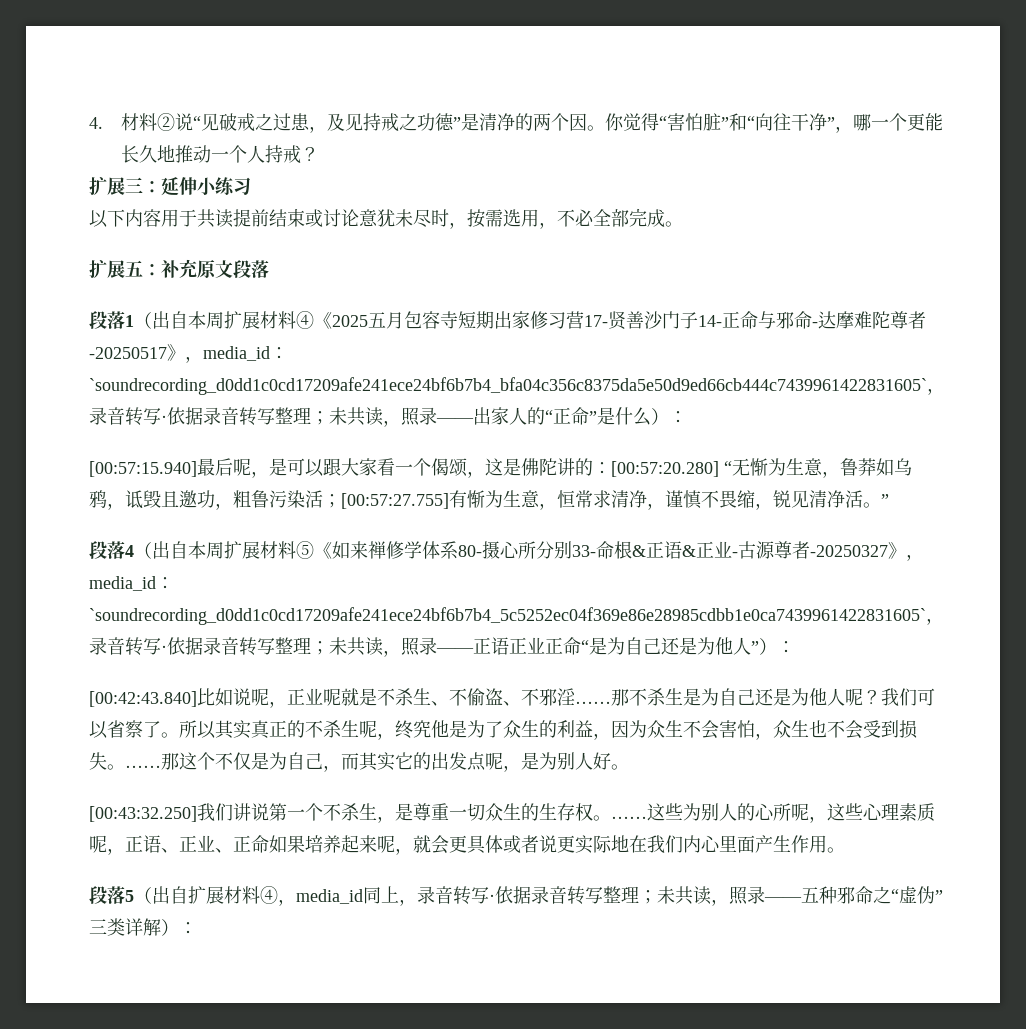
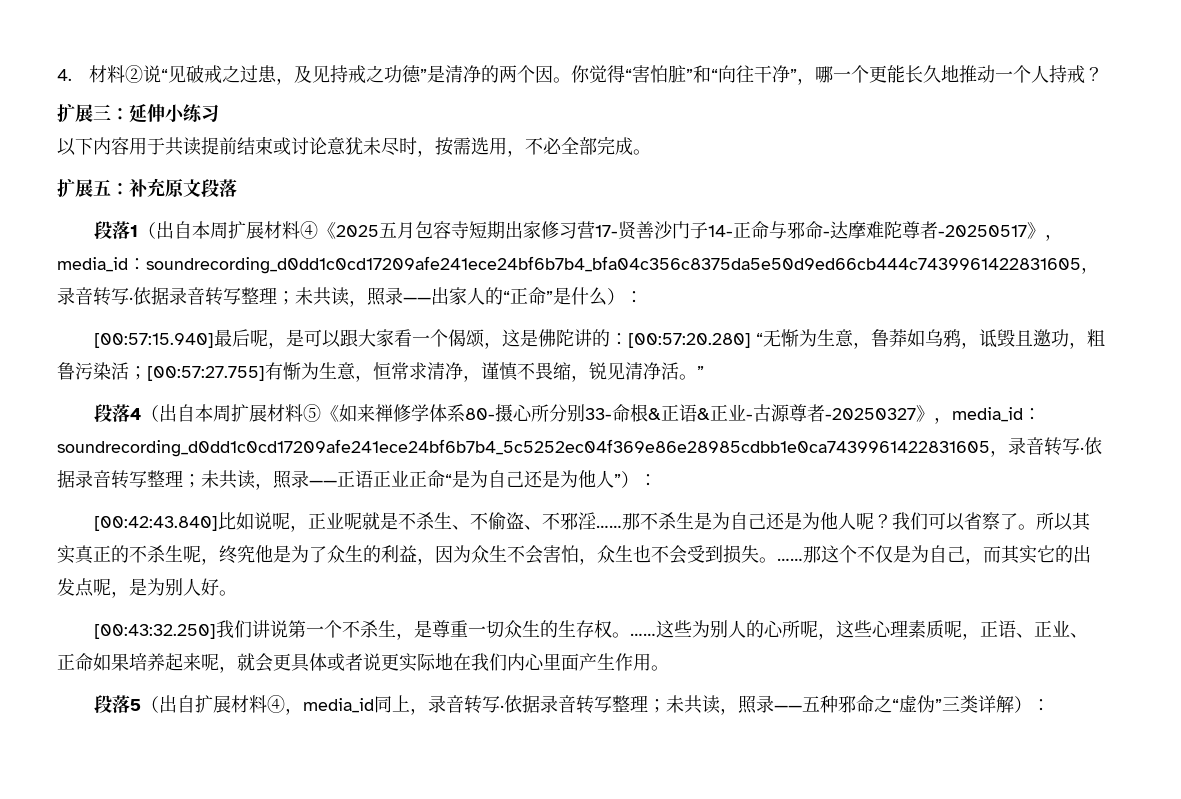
- 段落1（出自本周扩展材料④《2025五月包容寺短期出家修习营17-贤善沙门子14-正命与邪命-达摩难陀尊者-20250517》，media_id：`soundrecording_d0dd1c0cd17209afe241ece24bf6b7b4_bfa04c356c8375da5e50d9ed66cb444c7439961422831605`，录音转写·依据录音转写整理；未共读，照录——出家人的“正命”是什么）：
+ 段落1（出自本周扩展材料④《2025五月包容寺短期出家修习营17-贤善沙门子14-正命与邪命-达摩难陀尊者-20250517》，media_id：soundrecording_d0dd1c0cd17209afe241ece24bf6b7b4_bfa04c356c8375da5e50d9ed66cb444c7439961422831605，录音转写·依据录音转写整理；未共读，照录——出家人的“正命”是什么）：
- 段落4（出自本周扩展材料⑤《如来禅修学体系80-摄心所分别33-命根&正语&正业-古源尊者-20250327》，media_id：`soundrecording_d0dd1c0cd17209afe241ece24bf6b7b4_5c5252ec04f369e86e28985cdbb1e0ca7439961422831605`，录音转写·依据录音转写整理；未共读，照录——正语正业正命“是为自己还是为他人”）：
+ 段落4（出自本周扩展材料⑤《如来禅修学体系80-摄心所分别33-命根&正语&正业-古源尊者-20250327》，media_id：soundrecording_d0dd1c0cd17209afe241ece24bf6b7b4_5c5252ec04f369e86e28985cdbb1e0ca7439961422831605，录音转写·依据录音转写整理；未共读，照录——正语正业正命“是为自己还是为他人”）：

